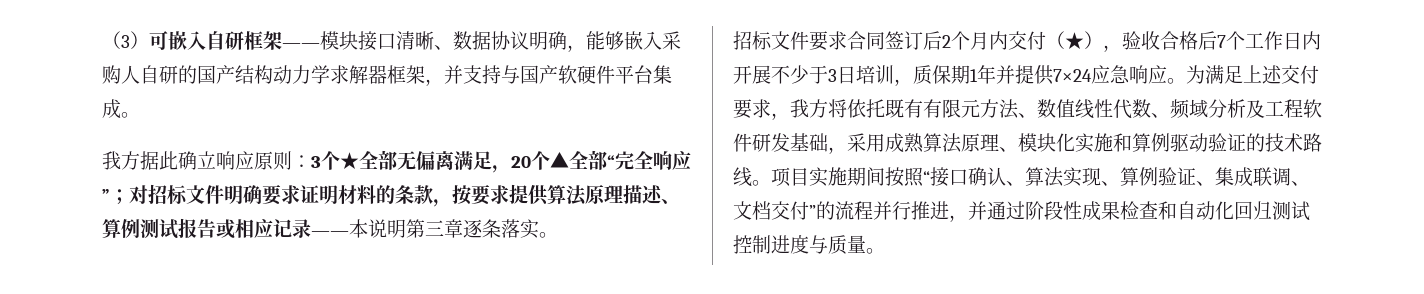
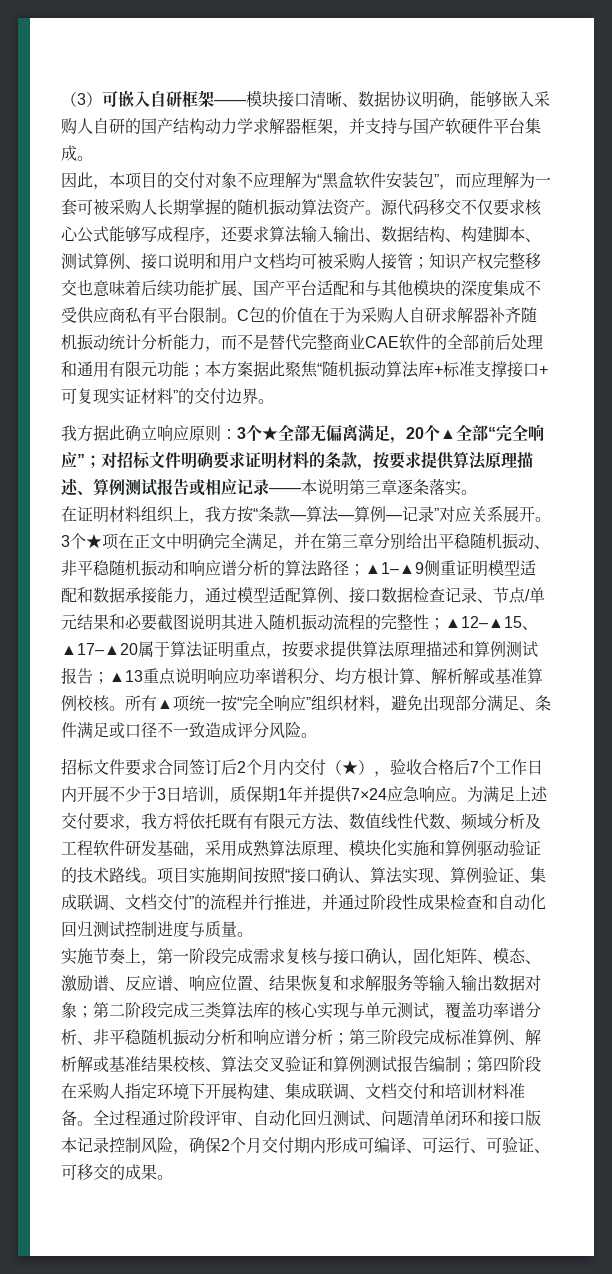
+ 因此，本项目的交付对象不应理解为“黑盒软件安装包”，而应理解为一套可被采购人长期掌握的随机振动算法资产。源代码移交不仅要求核心公式能够写成程序，还要求算法输入输出、数据结构、构建脚本、测试算例、接口说明和用户文档均可被采购人接管；知识产权完整移交也意味着后续功能扩展、国产平台适配和与其他模块的深度集成不受供应商私有平台限制。C包的价值在于为采购人自研求解器补齐随机振动统计分析能力，而不是替代完整商业CAE软件的全部前后处理和通用有限元功能；本方案据此聚焦“随机振动算法库+标准支撑接口+可复现实证材料”的交付边界。
+ 在证明材料组织上，我方按“条款—算法—算例—记录”对应关系展开。3个★项在正文中明确完全满足，并在第三章分别给出平稳随机振动、非平稳随机振动和响应谱分析的算法路径；▲1–▲9侧重证明模型适配和数据承接能力，通过模型适配算例、接口数据检查记录、节点/单元结果和必要截图说明其进入随机振动流程的完整性；▲12–▲15、▲17–▲20属于算法证明重点，按要求提供算法原理描述和算例测试报告；▲13重点说明响应功率谱积分、均方根计算、解析解或基准算例校核。所有▲项统一按“完全响应”组织材料，避免出现部分满足、条件满足或口径不一致造成评分风险。
+ 实施节奏上，第一阶段完成需求复核与接口确认，固化矩阵、模态、激励谱、反应谱、响应位置、结果恢复和求解服务等输入输出数据对象；第二阶段完成三类算法库的核心实现与单元测试，覆盖功率谱分析、非平稳随机振动分析和响应谱分析；第三阶段完成标准算例、解析解或基准结果校核、算法交叉验证和算例测试报告编制；第四阶段在采购人指定环境下开展构建、集成联调、文档交付和培训材料准备。全过程通过阶段评审、自动化回归测试、问题清单闭环和接口版本记录控制风险，确保2个月交付期内形成可编译、可运行、可验证、可移交的成果。

